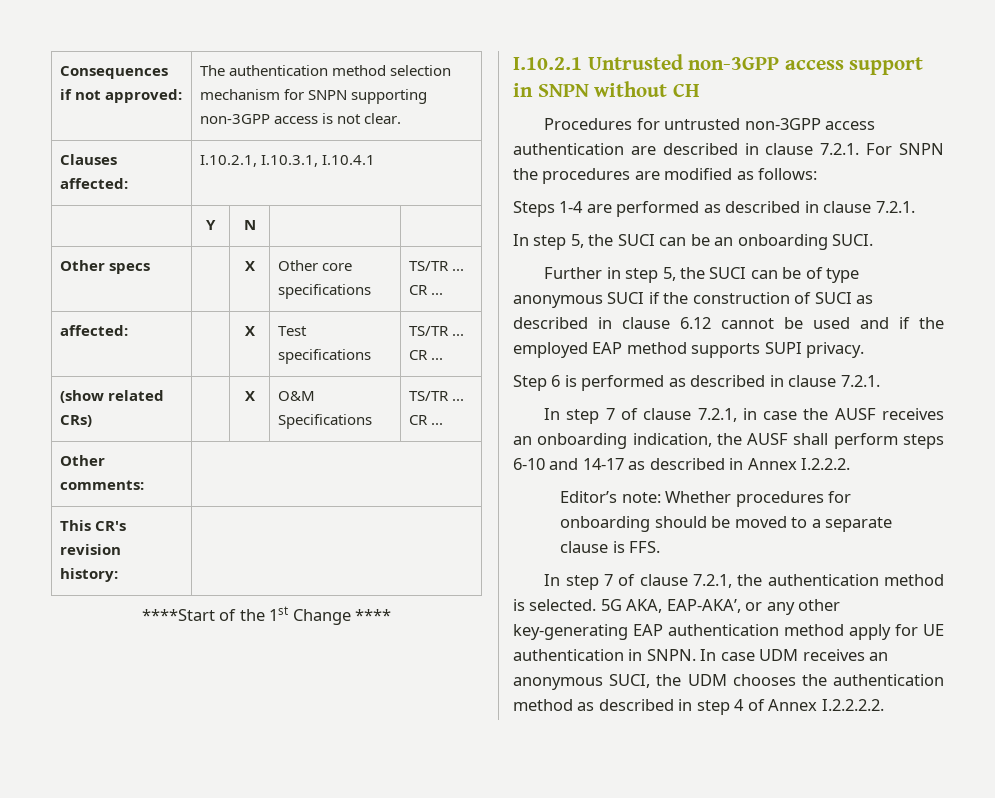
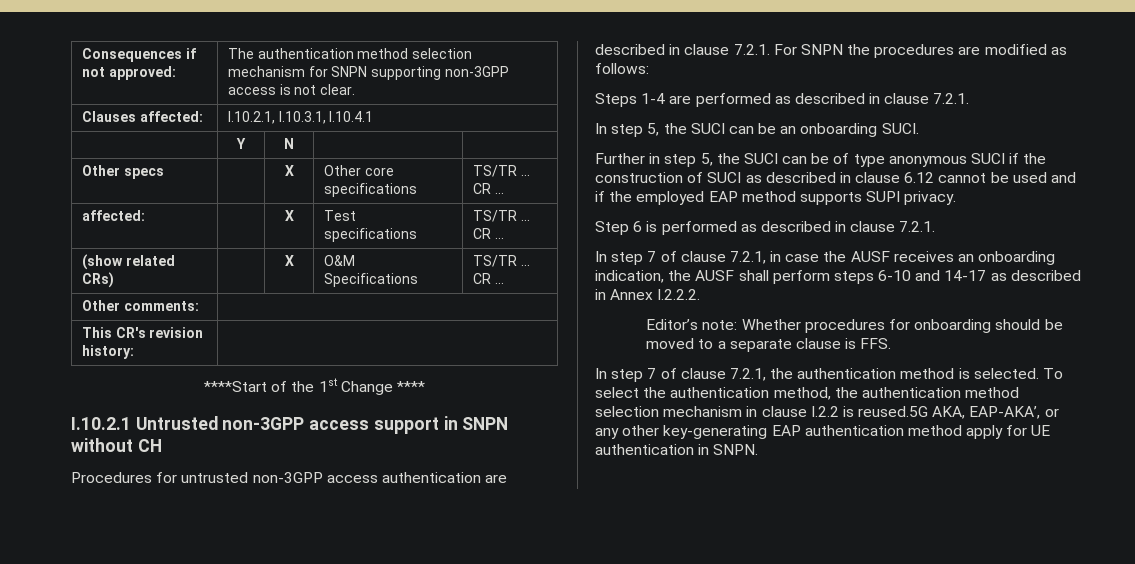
- 5G AKA, EAP-AKA’, or any other key-generating EAP authentication method apply for UE authentication in SNPN. In case UDM receives an anonymous SUCI, the UDM chooses the authentication method as described in step 4 of Annex I.2.2.2.2.
+ To select the authentication method, the authentication method selection mechanism in clause I.2.2 is reused.5G AKA, EAP-AKA’, or any other key-generating EAP authentication method apply for UE authentication in SNPN.

